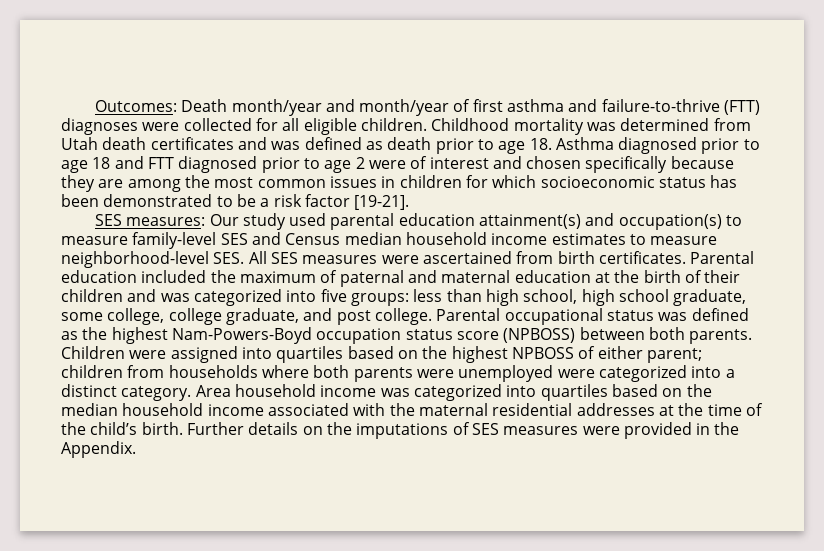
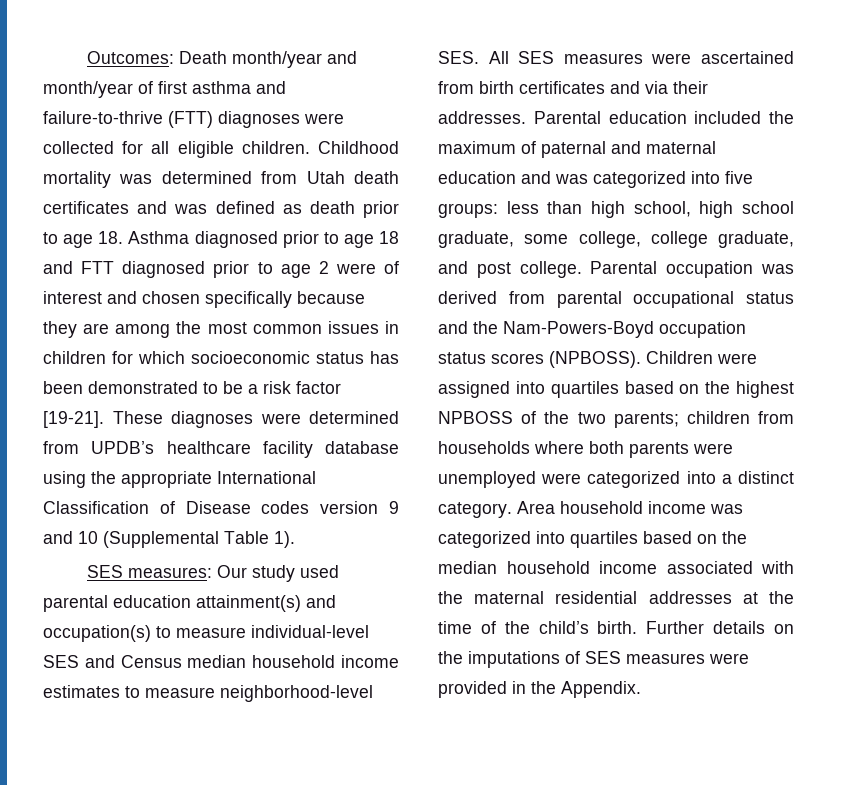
+ These diagnoses were determined from UPDB’s healthcare facility database using the appropriate International Classification of Disease codes version 9 and 10 (Supplemental Table 1).
- SES measures: Our study used parental education attainment(s) and occupation(s) to measure family-level SES and Census median household income estimates to measure neighborhood-level SES. All SES measures were ascertained from birth certificates.
+ SES measures: Our study used parental education attainment(s) and occupation(s) to measure individual-level SES and Census median household income estimates to measure neighborhood-level SES. All SES measures were ascertained from birth certificates and via their addresses.
- Parental education included the maximum of paternal and maternal education at the birth of their children and was categorized into five groups: less than high school, high school graduate, some college, college graduate, and post college.
+ Parental education included the maximum of paternal and maternal education and was categorized into five groups: less than high school, high school graduate, some college, college graduate, and post college.
- Parental occupational status was defined as the highest Nam-Powers-Boyd occupation status score (NPBOSS) between both parents.
+ Parental occupation was derived from parental occupational status and the Nam-Powers-Boyd occupation status scores (NPBOSS).
- Children were assigned into quartiles based on the highest NPBOSS of either parent; children from households where both parents were unemployed were categorized into a distinct category.
+ Children were assigned into quartiles based on the highest NPBOSS of the two parents; children from households where both parents were unemployed were categorized into a distinct category.

